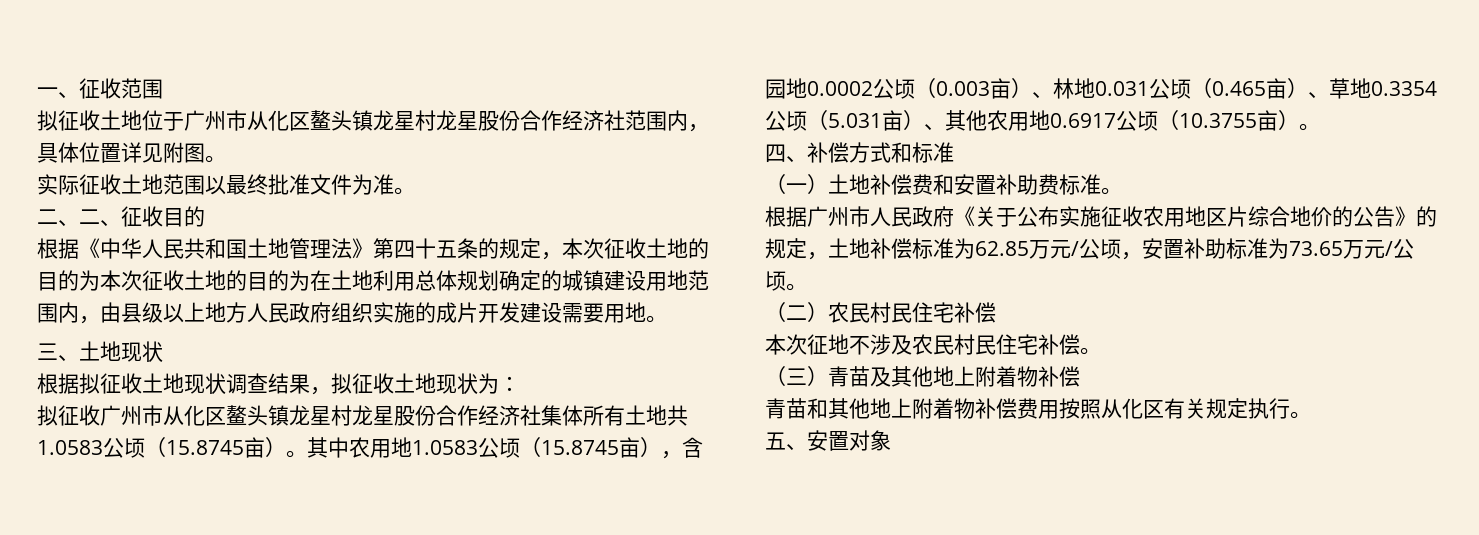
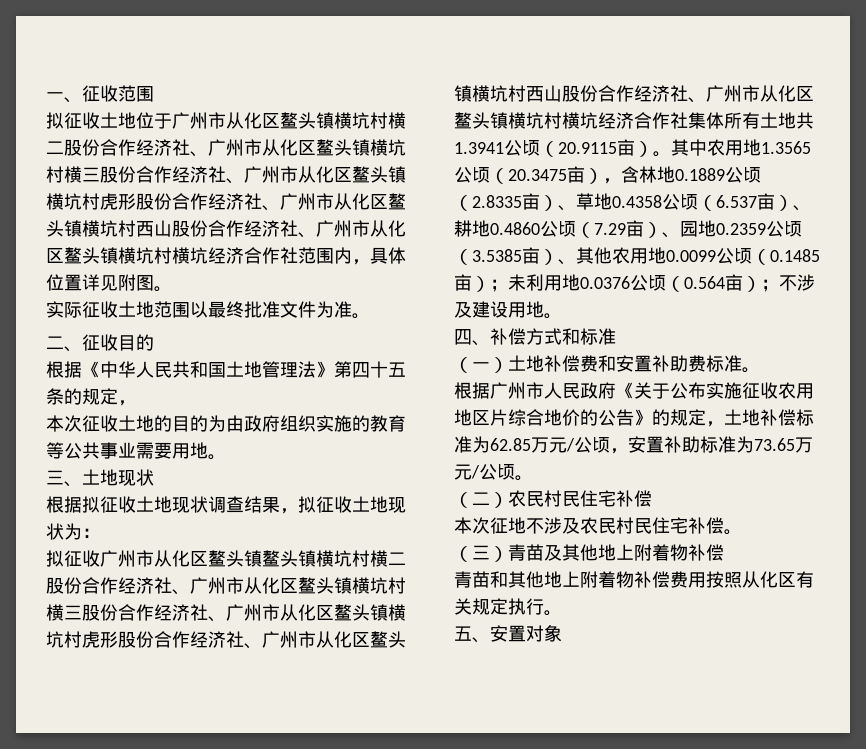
- 拟征收土地位于广州市从化区鳌头镇龙星村龙星股份合作经济社范围内，具体位置详见附图。
+ 拟征收土地位于广州市从化区鳌头镇横坑村横二股份合作经济社、广州市从化区鳌头镇横坑村横三股份合作经济社、广州市从化区鳌头镇横坑村虎形股份合作经济社、广州市从化区鳌头镇横坑村西山股份合作经济社、广州市从化区鳌头镇横坑村横坑经济合作社范围内，具体位置详见附图。
- 二、二、征收目的
+ 二、征收目的
- 根据《中华人民共和国土地管理法》第四十五条的规定，本次征收土地的目的为本次征收土地的目的为在土地利用总体规划确定的城镇建设用地范围内，由县级以上地方人民政府组织实施的成片开发建设需要用地。
+ 根据《中华人民共和国土地管理法》第四十五条的规定，
+ 本次征收土地的目的为由政府组织实施的教育等公共事业需要用地。
- 拟征收广州市从化区鳌头镇龙星村龙星股份合作经济社集体所有土地共1.0583公顷（15.8745亩）。其中农用地1.0583公顷（15.8745亩），含园地0.0002公顷（0.003亩）、林地0.031公顷（0.465亩）、草地0.3354公顷（5.031亩）、其他农用地0.6917公顷（10.3755亩）。
+ 拟征收广州市从化区鳌头镇鳌头镇横坑村横二股份合作经济社、广州市从化区鳌头镇横坑村横三股份合作经济社、广州市从化区鳌头镇横坑村虎形股份合作经济社、广州市从化区鳌头镇横坑村西山股份合作经济社、广州市从化区鳌头镇横坑村横坑经济合作社集体所有土地共1.3941公顷（20.9115亩）。其中农用地1.3565公顷（20.3475亩），含林地0.1889公顷（2.8335亩）、草地0.4358公顷（6.537亩）、耕地0.4860公顷（7.29亩）、园地0.2359公顷（3.5385亩）、其他农用地0.0099公顷（0.1485亩）；未利用地0.0376公顷（0.564亩）；不涉及建设用地。

